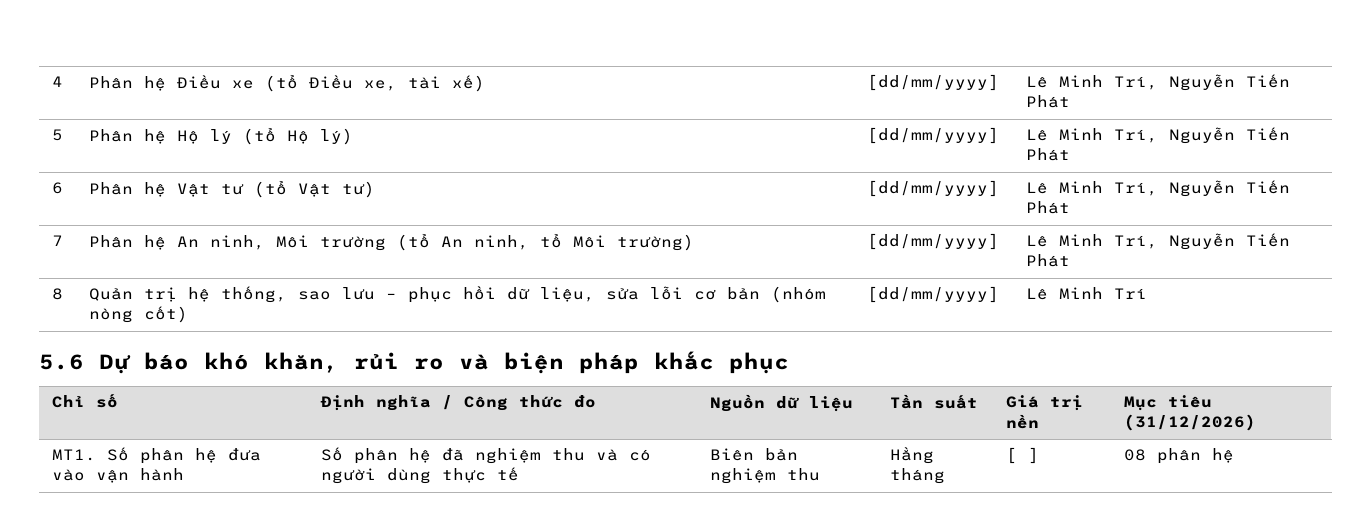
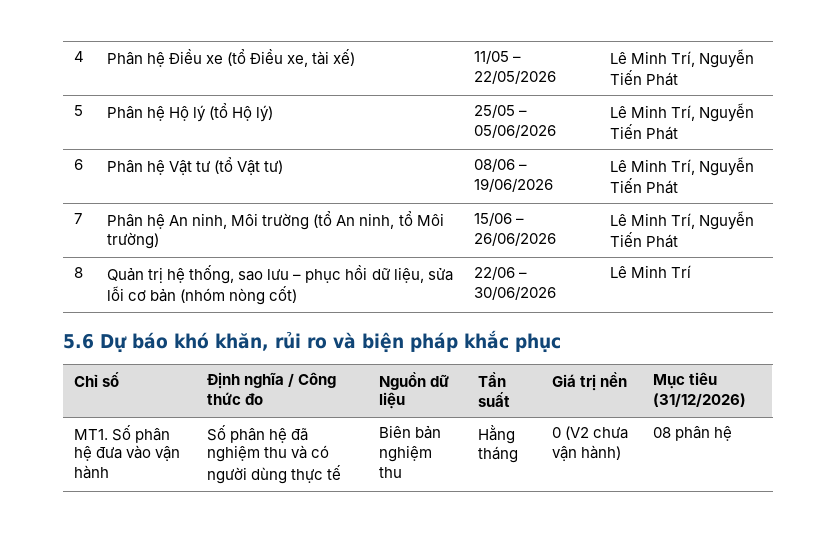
- 4 | Phân hệ Điều xe (tổ Điều xe, tài xế) | [dd/mm/yyyy] | Lê Minh Trí, Nguyễn Tiến Phát
+ 4 | Phân hệ Điều xe (tổ Điều xe, tài xế) | 11/05 – 22/05/2026 | Lê Minh Trí, Nguyễn Tiến Phát
- 5 | Phân hệ Hộ lý (tổ Hộ lý) | [dd/mm/yyyy] | Lê Minh Trí, Nguyễn Tiến Phát
+ 5 | Phân hệ Hộ lý (tổ Hộ lý) | 25/05 – 05/06/2026 | Lê Minh Trí, Nguyễn Tiến Phát
- 6 | Phân hệ Vật tư (tổ Vật tư) | [dd/mm/yyyy] | Lê Minh Trí, Nguyễn Tiến Phát
+ 6 | Phân hệ Vật tư (tổ Vật tư) | 08/06 – 19/06/2026 | Lê Minh Trí, Nguyễn Tiến Phát
- 7 | Phân hệ An ninh, Môi trường (tổ An ninh, tổ Môi trường) | [dd/mm/yyyy] | Lê Minh Trí, Nguyễn Tiến Phát
+ 7 | Phân hệ An ninh, Môi trường (tổ An ninh, tổ Môi trường) | 15/06 – 26/06/2026 | Lê Minh Trí, Nguyễn Tiến Phát
- 8 | Quản trị hệ thống, sao lưu – phục hồi dữ liệu, sửa lỗi cơ bản (nhóm nòng cốt) | [dd/mm/yyyy] | Lê Minh Trí
+ 8 | Quản trị hệ thống, sao lưu – phục hồi dữ liệu, sửa lỗi cơ bản (nhóm nòng cốt) | 22/06 – 30/06/2026 | Lê Minh Trí
- MT1. Số phân hệ đưa vào vận hành | Số phân hệ đã nghiệm thu và có người dùng thực tế | Biên bản nghiệm thu | Hằng tháng | [ ] | 08 phân hệ
+ MT1. Số phân hệ đưa vào vận hành | Số phân hệ đã nghiệm thu và có người dùng thực tế | Biên bản nghiệm thu | Hằng tháng | 0 (V2 chưa vận hành) | 08 phân hệ

